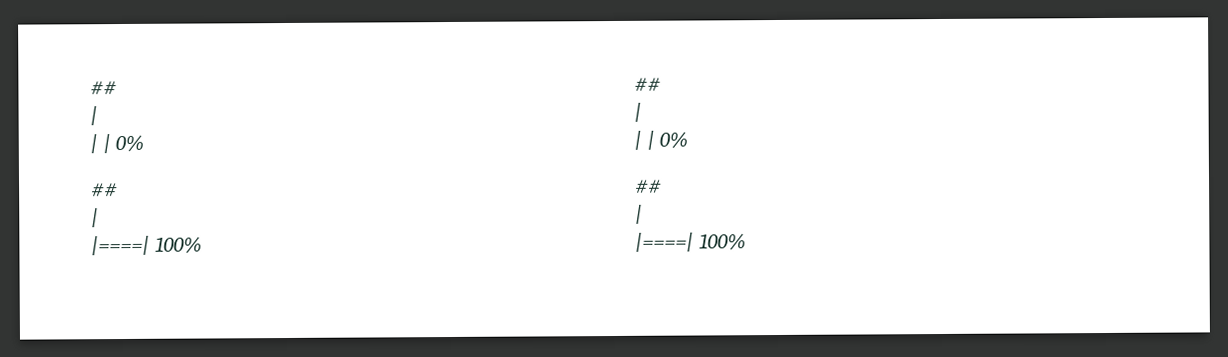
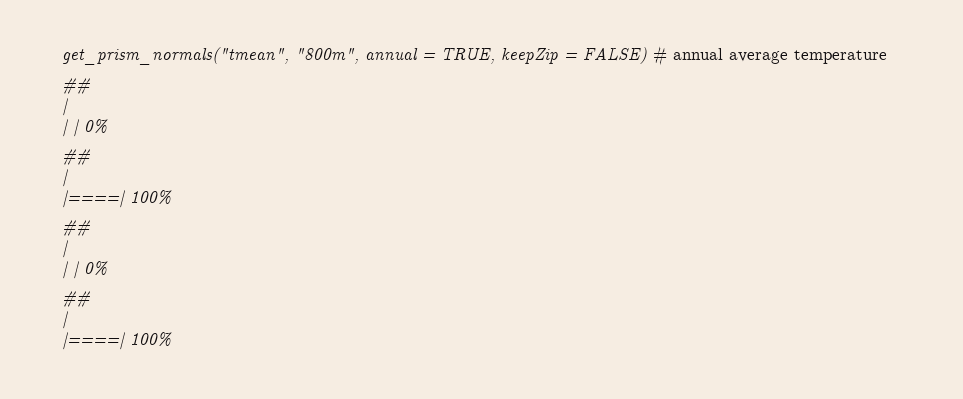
+ get_prism_normals("tmean", "800m", annual = TRUE, keepZip = FALSE) # annual average temperature

